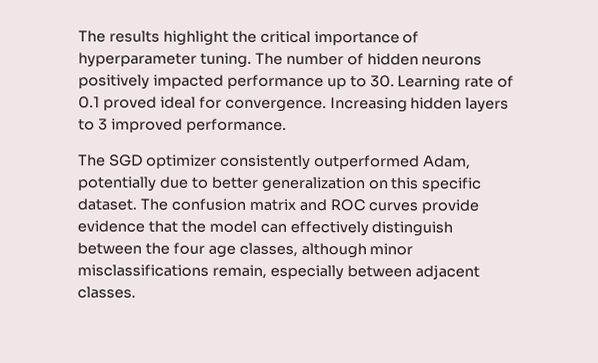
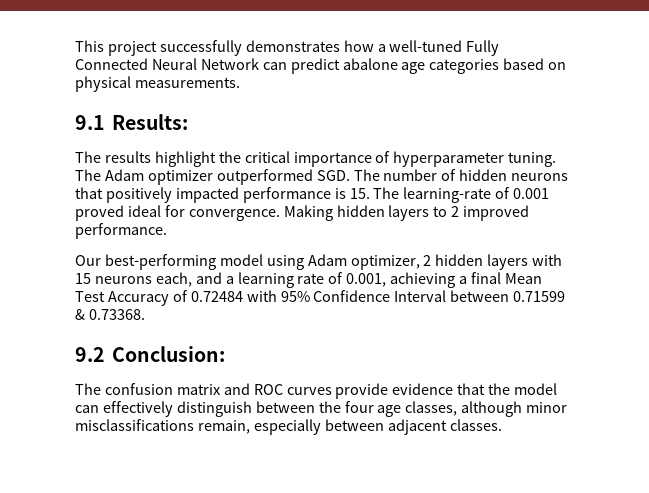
+ This project successfully demonstrates how a well-tuned Fully Connected Neural Network can predict abalone age categories based on physical measurements.
+ 9.1 Results:
- The number of hidden neurons positively impacted performance up to 30. Learning rate of 0.1 proved ideal for convergence.
+ The Adam optimizer outperformed SGD. The number of hidden neurons that positively impacted performance is 15. The learning-rate of 0.001 proved ideal for convergence.
- Increasing hidden layers to 3 improved performance.
+ Making hidden layers to 2 improved performance.
- The SGD optimizer consistently outperformed Adam, potentially due to better generalization on this specific dataset. The confusion matrix and ROC curves provide evidence that the model can effectively distinguish between the four age classes, although minor misclassifications remain, especially between adjacent classes.
+ Our best-performing model using Adam optimizer, 2 hidden layers with 15 neurons each, and a learning rate of 0.001, achieving a final Mean Test Accuracy of 0.72484 with 95% Confidence Interval between 0.71599 & 0.73368.
+ 9.2 Conclusion:
+ The confusion matrix and ROC curves provide evidence that the model can effectively distinguish between the four age classes, although minor misclassifications remain, especially between adjacent classes.

